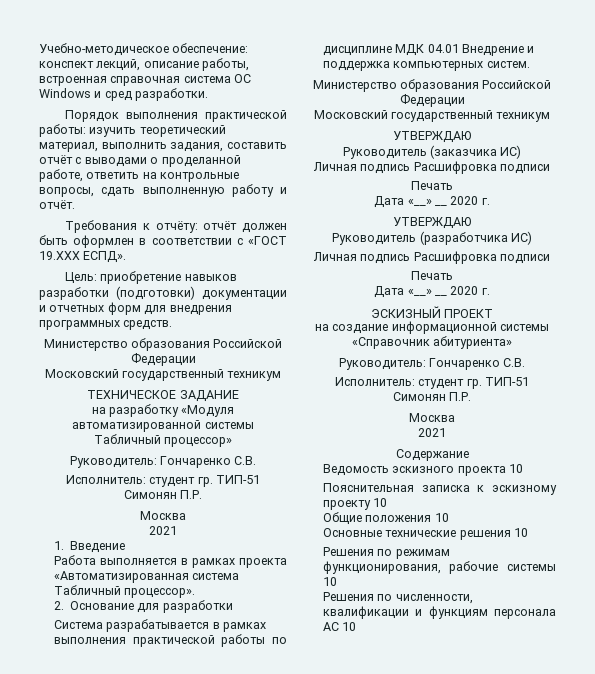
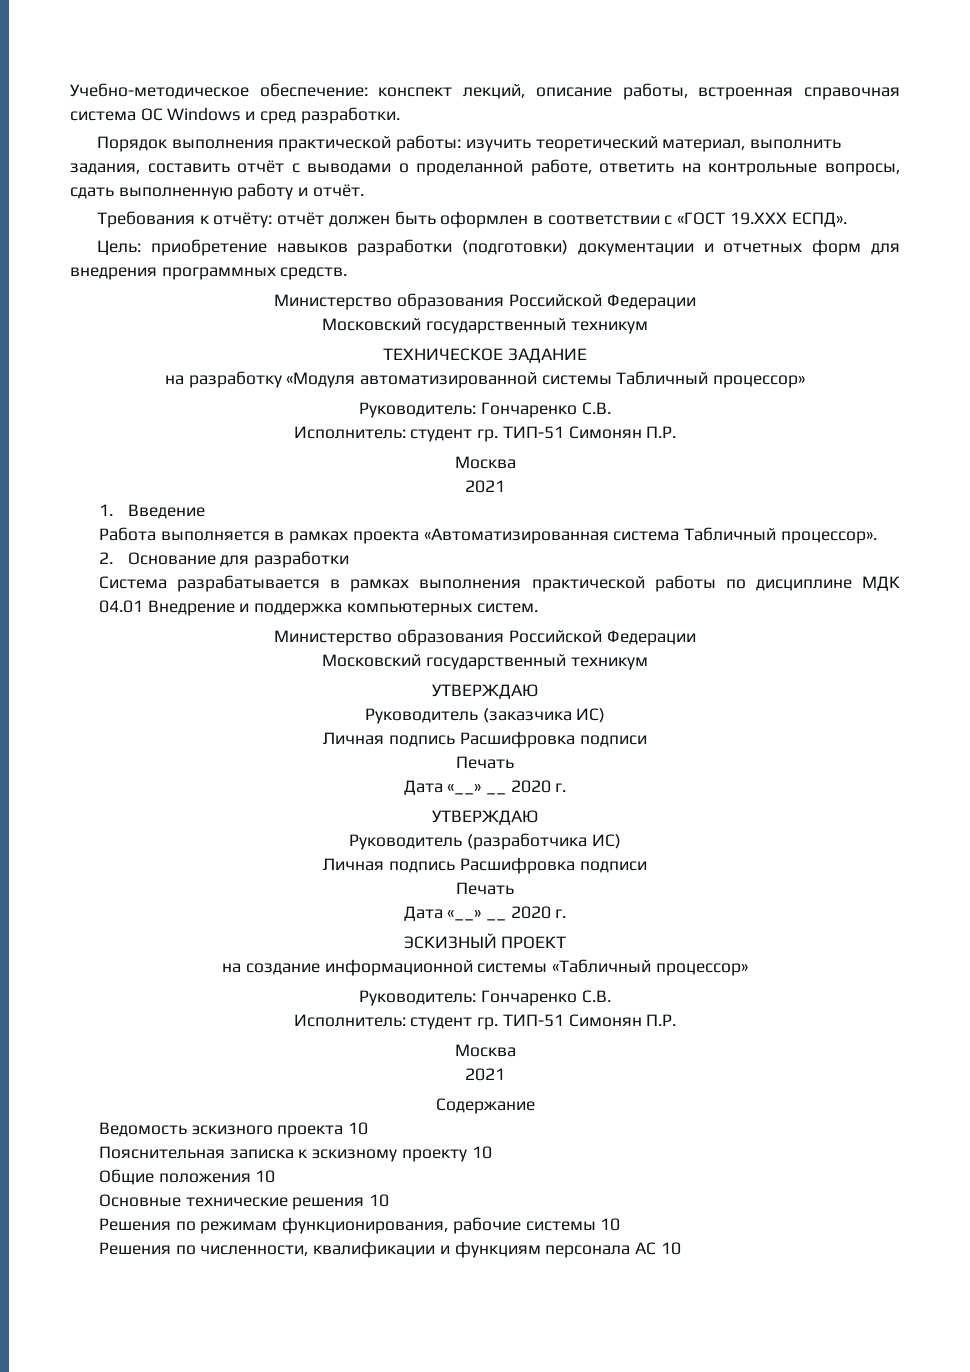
- на создание информационной системы «Справочник абитуриента»
+ на создание информационной системы «Табличный процессор»

